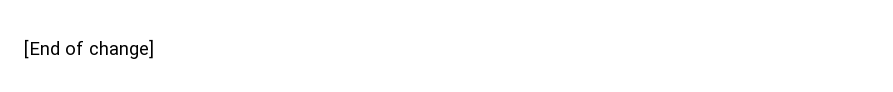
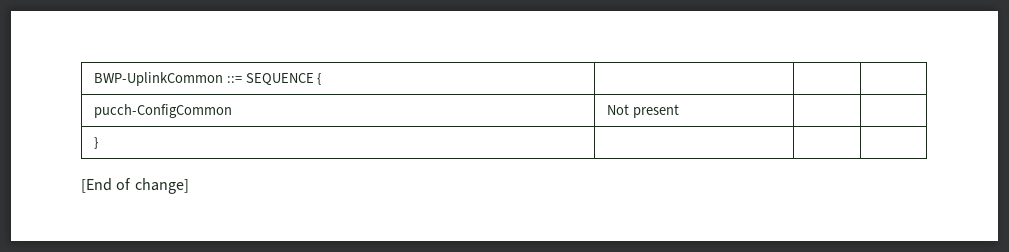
+ BWP-UplinkCommon ::= SEQUENCE { | | |
+ pucch-ConfigCommon | Not present | |
+ } | | |

